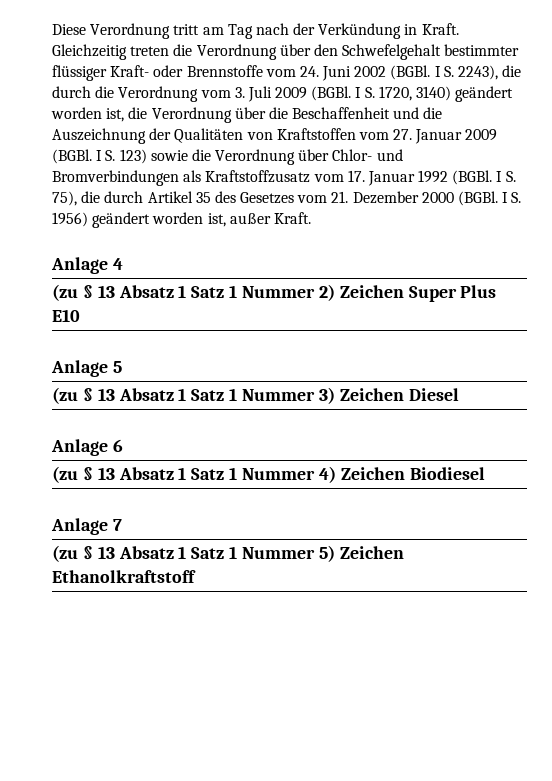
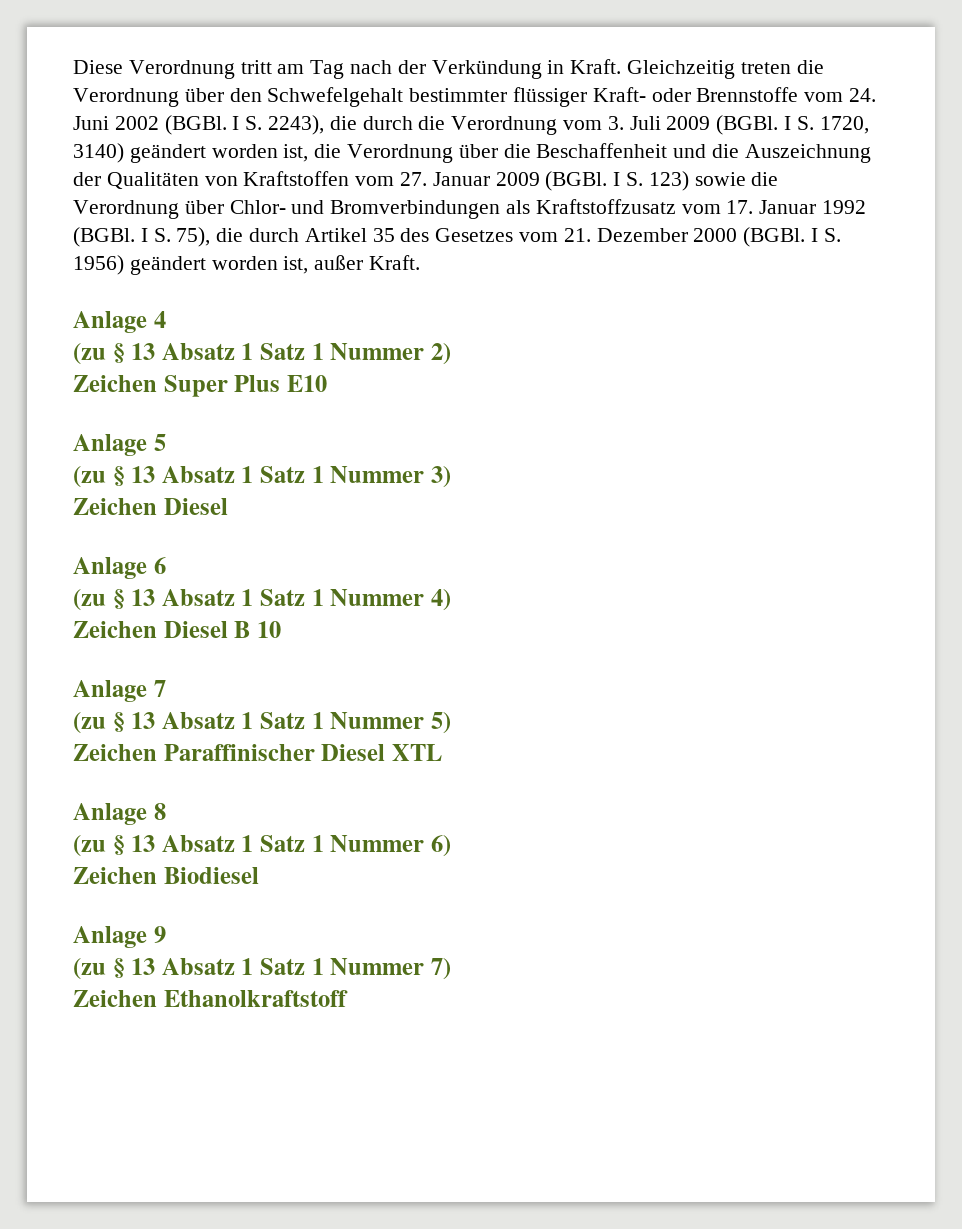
- (zu § 13 Absatz 1 Satz 1 Nummer 2) Zeichen Super Plus E10
+ (zu § 13 Absatz 1 Satz 1 Nummer 2)
+ Zeichen Super Plus E10
- (zu § 13 Absatz 1 Satz 1 Nummer 3) Zeichen Diesel
+ (zu § 13 Absatz 1 Satz 1 Nummer 3)
+ Zeichen Diesel
- (zu § 13 Absatz 1 Satz 1 Nummer 4) Zeichen Biodiesel
+ (zu § 13 Absatz 1 Satz 1 Nummer 4)
+ Zeichen Diesel B 10
- (zu § 13 Absatz 1 Satz 1 Nummer 5) Zeichen Ethanolkraftstoff
+ (zu § 13 Absatz 1 Satz 1 Nummer 5)
+ Zeichen Paraffinischer Diesel XTL
+ Anlage 8
+ (zu § 13 Absatz 1 Satz 1 Nummer 6)
+ Zeichen Biodiesel
+ Anlage 9
+ (zu § 13 Absatz 1 Satz 1 Nummer 7)
+ Zeichen Ethanolkraftstoff

